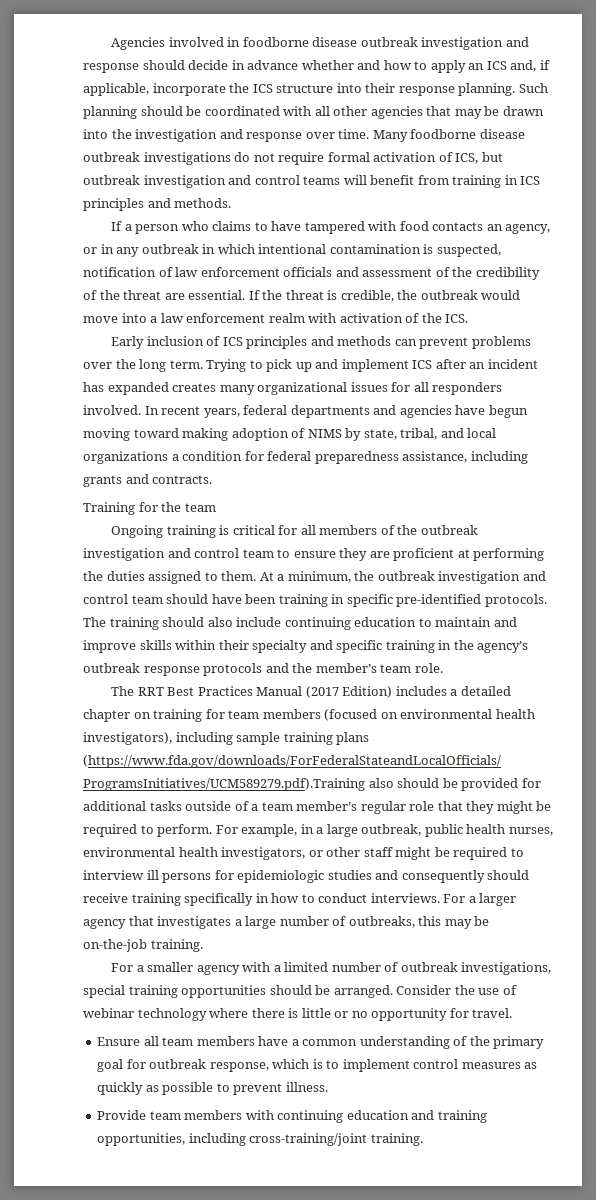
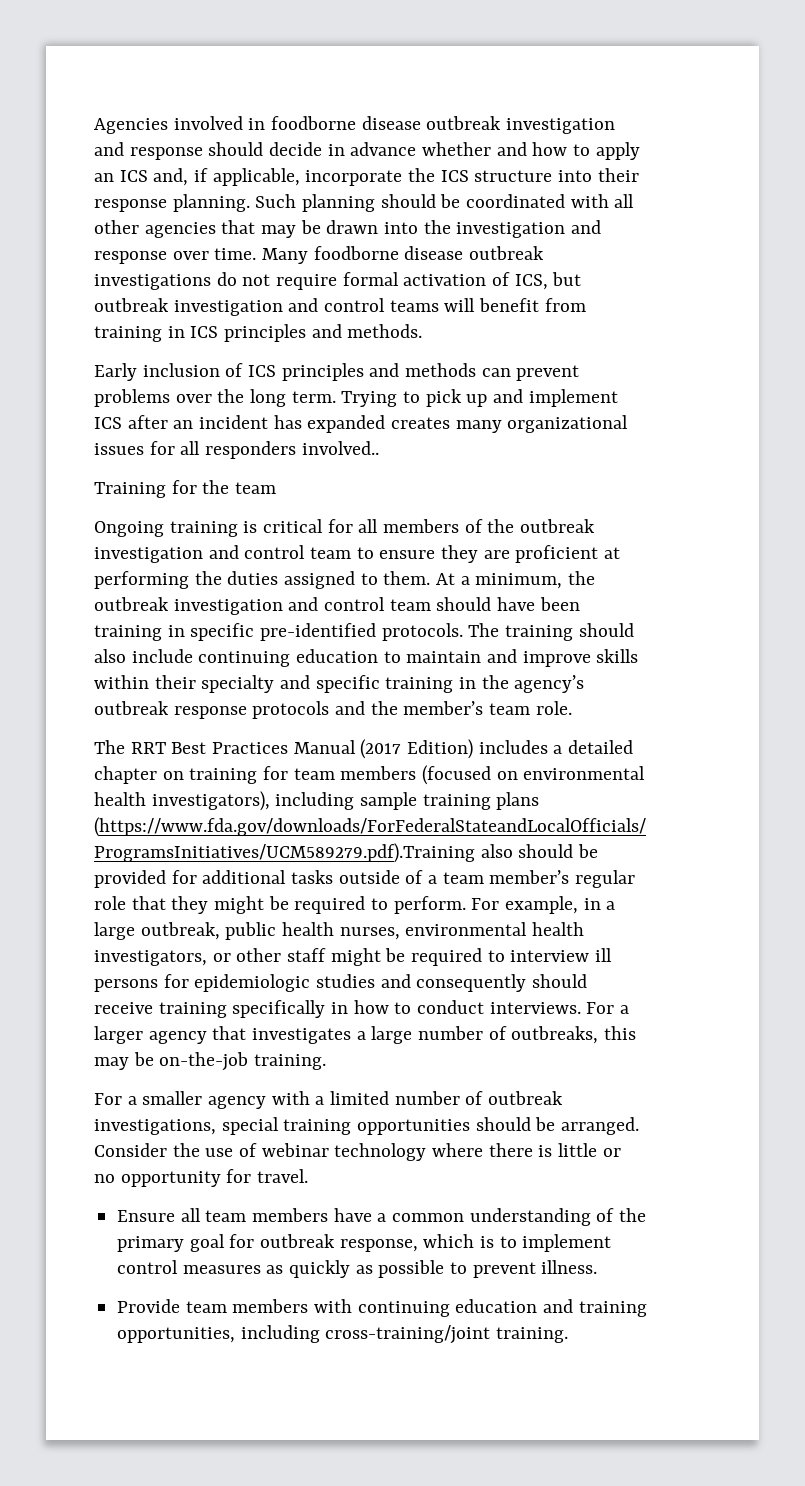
- If a person who claims to have tampered with food contacts an agency, or in any outbreak in which intentional contamination is suspected, notification of law enforcement officials and assessment of the credibility of the threat are essential. If the threat is credible, the outbreak would move into a law enforcement realm with activation of the ICS.
- Trying to pick up and implement ICS after an incident has expanded creates many organizational issues for all responders involved. In recent years, federal departments and agencies have begun moving toward making adoption of NIMS by state, tribal, and local organizations a condition for federal preparedness assistance, including grants and contracts.
+ Trying to pick up and implement ICS after an incident has expanded creates many organizational issues for all responders involved..

